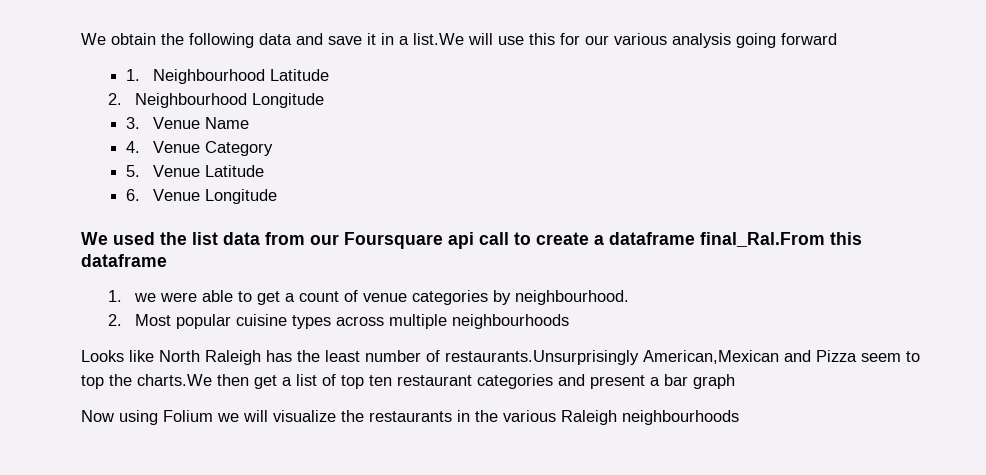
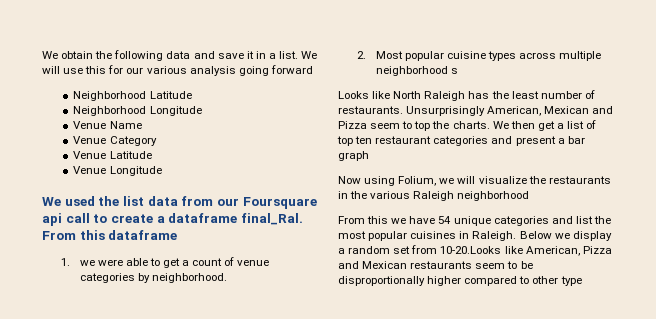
- We obtain the following data and save it in a list.We will use this for our various analysis going forward
+ We obtain the following data and save it in a list. We will use this for our various analysis going forward
- 1. Neighbourhood Latitude
- 2. Neighbourhood Longitude
- 3. Venue Name
+ Neighborhood Latitude
+ Neighborhood Longitude
+ Venue Name
- 4. Venue Category
+ Venue Category
- 5. Venue Latitude
+ Venue Latitude
- 6. Venue Longitude
+ Venue Longitude
- We used the list data from our Foursquare api call to create a dataframe final_Ral.From this dataframe
+ We used the list data from our Foursquare api call to create a dataframe final_Ral. From this dataframe
- 1. we were able to get a count of venue categories by neighbourhood.
+ 1. we were able to get a count of venue categories by neighborhood.
- 2. Most popular cuisine types across multiple neighbourhoods
+ 2. Most popular cuisine types across multiple neighborhood s
- Looks like North Raleigh has the least number of restaurants.Unsurprisingly American,Mexican and Pizza seem to top the charts.We then get a list of top ten restaurant categories and present a bar graph
+ Looks like North Raleigh has the least number of restaurants. Unsurprisingly American, Mexican and Pizza seem to top the charts. We then get a list of top ten restaurant categories and present a bar graph
- Now using Folium we will visualize the restaurants in the various Raleigh neighbourhoods
+ Now using Folium, we will visualize the restaurants in the various Raleigh neighborhood
+ From this we have 54 unique categories and list the most popular cuisines in Raleigh. Below we display a random set from 10-20.Looks like American, Pizza and Mexican restaurants seem to be disproportionally higher compared to other type

